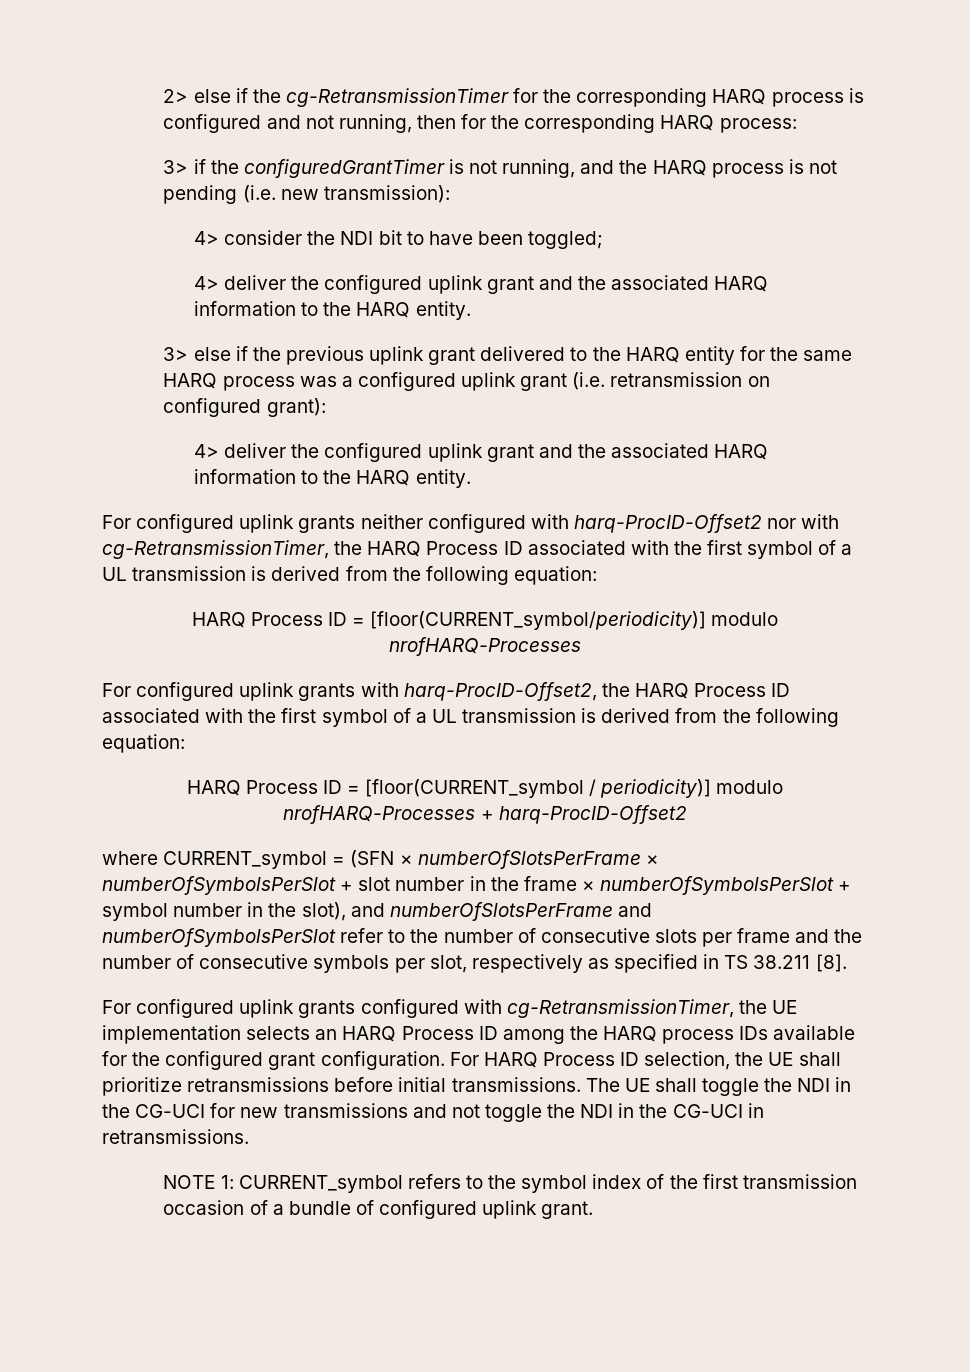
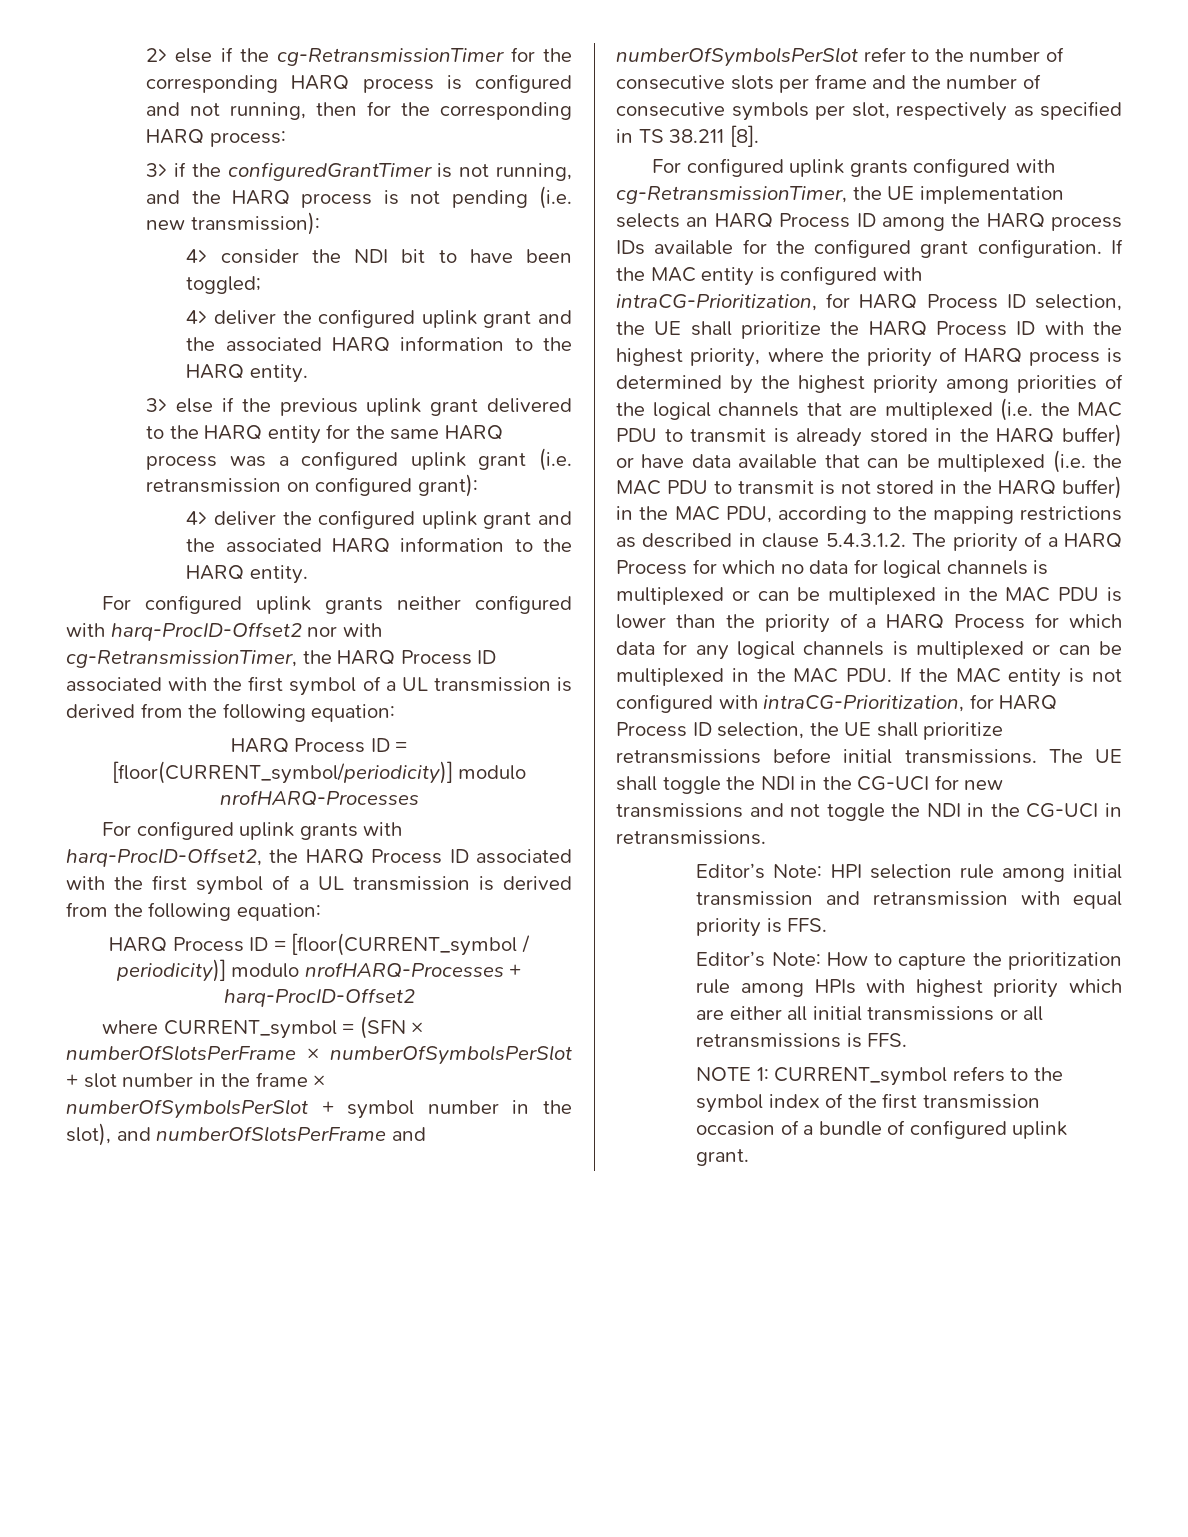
- For HARQ Process ID selection, the UE shall prioritize retransmissions before initial transmissions.
+ If the MAC entity is configured with intraCG-Prioritization, for HARQ Process ID selection, the UE shall prioritize the HARQ Process ID with the highest priority, where the priority of HARQ process is determined by the highest priority among priorities of the logical channels that are multiplexed (i.e. the MAC PDU to transmit is already stored in the HARQ buffer) or have data available that can be multiplexed (i.e. the MAC PDU to transmit is not stored in the HARQ buffer) in the MAC PDU, according to the mapping restrictions as described in clause 5.4.3.1.2. The priority of a HARQ Process for which no data for logical channels is multiplexed or can be multiplexed in the MAC PDU is lower than the priority of a HARQ Process for which data for any logical channels is multiplexed or can be multiplexed in the MAC PDU. If the MAC entity is not configured with intraCG-Prioritization, for HARQ Process ID selection, the UE shall prioritize retransmissions before initial transmissions.
+ Editor’s Note: HPI selection rule among initial transmission and retransmission with equal priority is FFS.
+ Editor’s Note: How to capture the prioritization rule among HPIs with highest priority which are either all initial transmissions or all retransmissions is FFS.

